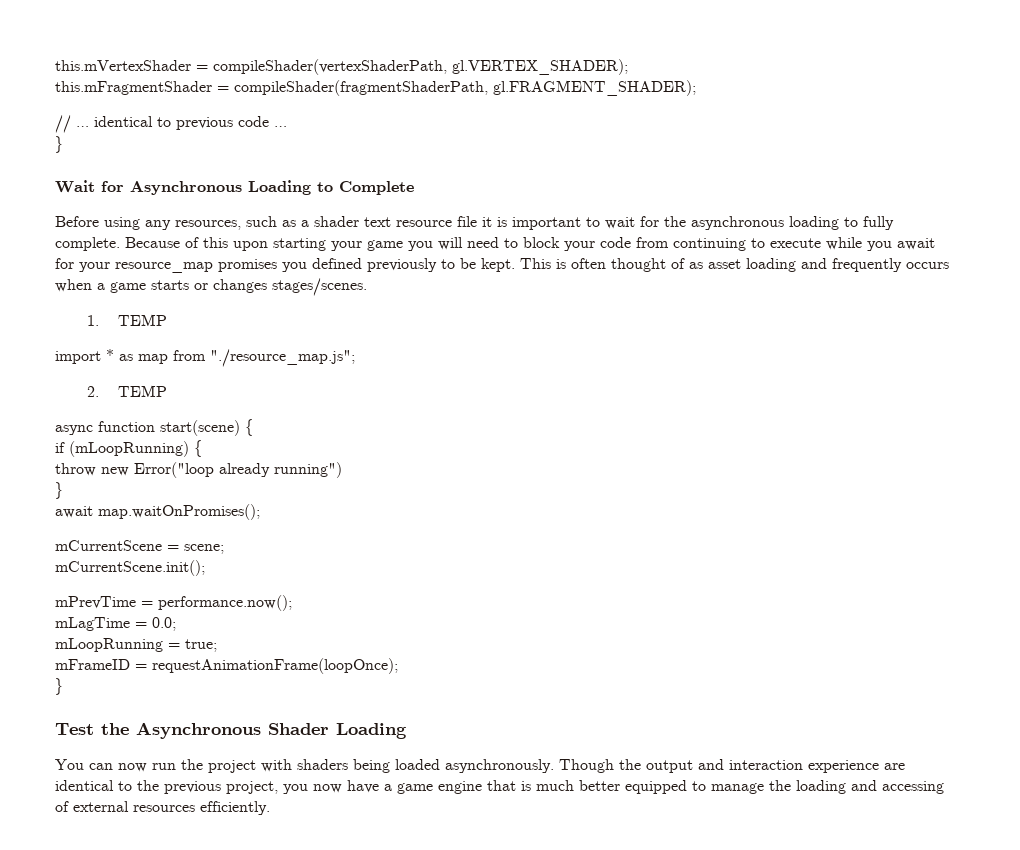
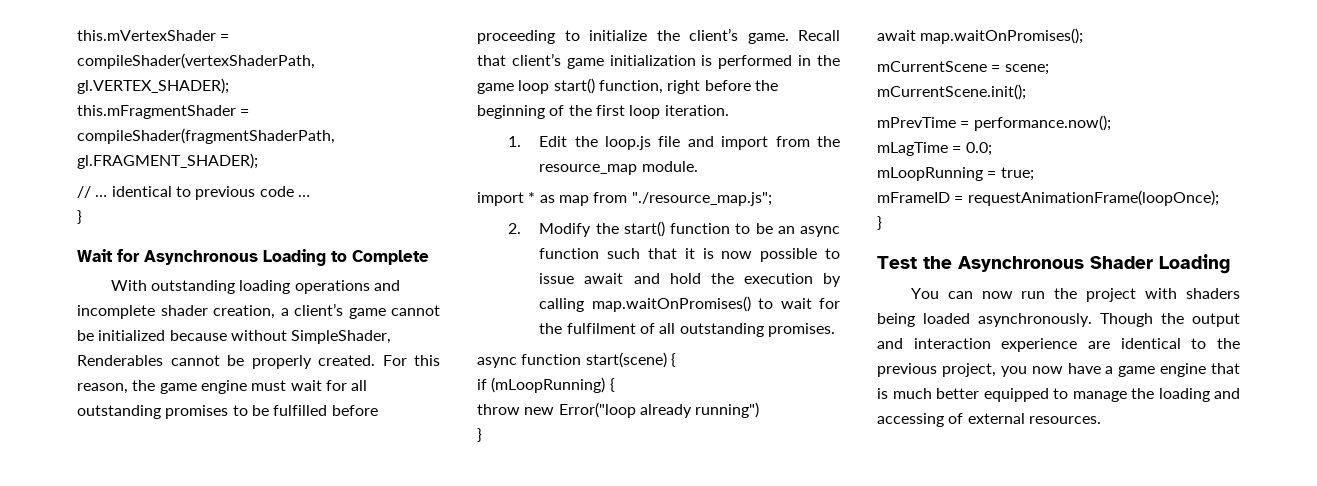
- Before using any resources, such as a shader text resource file it is important to wait for the asynchronous loading to fully complete. Because of this upon starting your game you will need to block your code from continuing to execute while you await for your resource_map promises you defined previously to be kept. This is often thought of as asset loading and frequently occurs when a game starts or changes stages/scenes.
- 1. TEMP
+ With outstanding loading operations and incomplete shader creation, a client’s game cannot be initialized because without SimpleShader, Renderables cannot be properly created. For this reason, the game engine must wait for all outstanding promises to be fulfilled before proceeding to initialize the client’s game. Recall that client’s game initialization is performed in the game loop start() function, right before the beginning of the first loop iteration.
+ 1. Edit the loop.js file and import from the resource_map module.
- 2. TEMP
+ 2. Modify the start() function to be an async function such that it is now possible to issue await and hold the execution by calling map.waitOnPromises() to wait for the fulfilment of all outstanding promises.
- Though the output and interaction experience are identical to the previous project, you now have a game engine that is much better equipped to manage the loading and accessing of external resources efficiently.
+ Though the output and interaction experience are identical to the previous project, you now have a game engine that is much better equipped to manage the loading and accessing of external resources.

